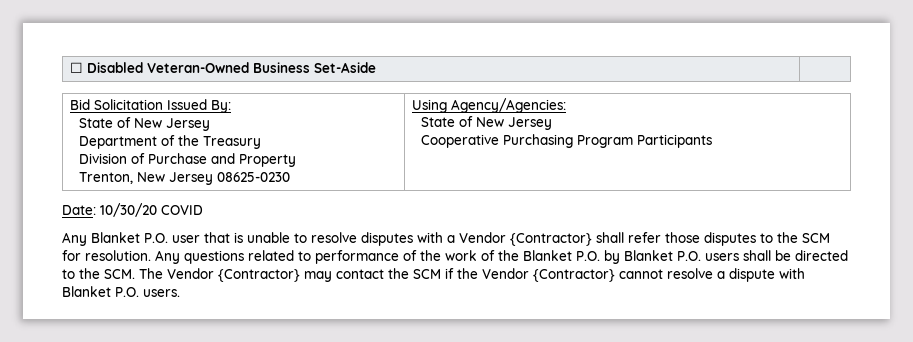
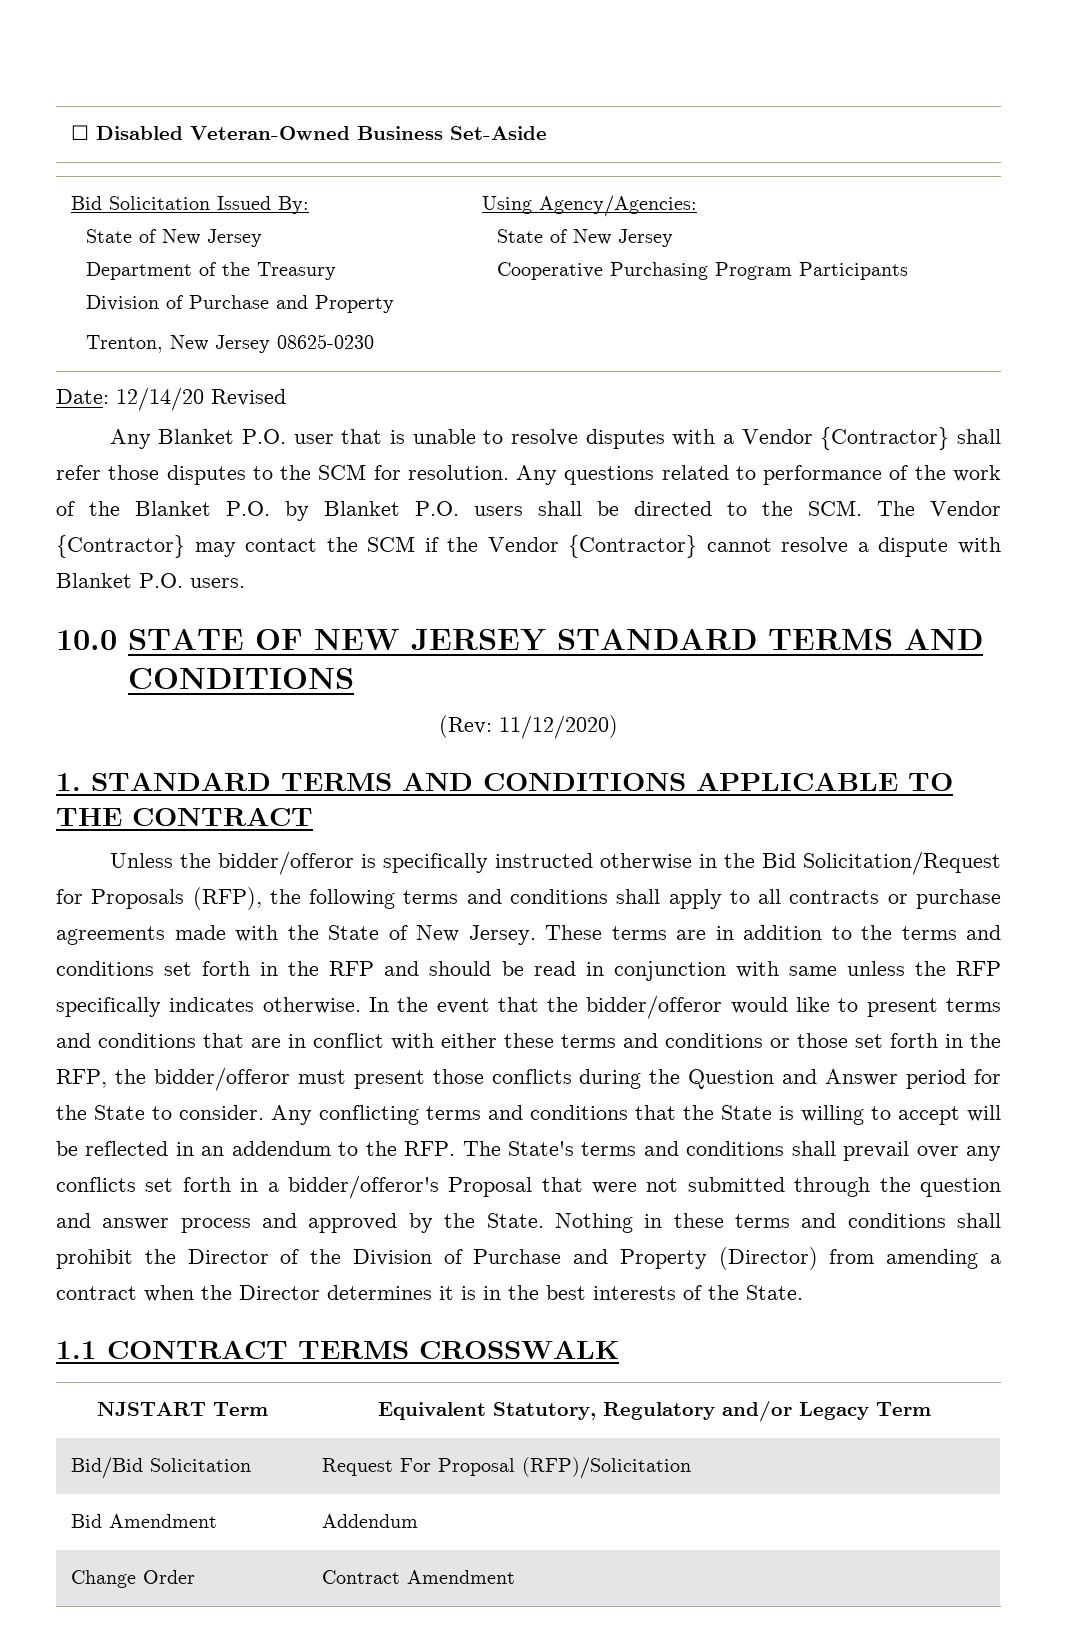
- Date: 10/30/20 COVID
+ Date: 12/14/20 Revised
+ 10.0 STATE OF NEW JERSEY STANDARD TERMS AND CONDITIONS
+ (Rev: 11/12/2020)
+ 1. STANDARD TERMS AND CONDITIONS APPLICABLE TO THE CONTRACT
+ Unless the bidder/offeror is specifically instructed otherwise in the Bid Solicitation/Request for Proposals (RFP), the following terms and conditions shall apply to all contracts or purchase agreements made with the State of New Jersey. These terms are in addition to the terms and conditions set forth in the RFP and should be read in conjunction with same unless the RFP specifically indicates otherwise. In the event that the bidder/offeror would like to present terms and conditions that are in conflict with either these terms and conditions or those set forth in the RFP, the bidder/offeror must present those conflicts during the Question and Answer period for the State to consider. Any conflicting terms and conditions that the State is willing to accept will be reflected in an addendum to the RFP. The State's terms and conditions shall prevail over any conflicts set forth in a bidder/offeror's Proposal that were not submitted through the question and answer process and approved by the State. Nothing in these terms and conditions shall prohibit the Director of the Division of Purchase and Property (Director) from amending a contract when the Director determines it is in the best interests of the State.
+ 1.1 CONTRACT TERMS CROSSWALK
+ NJSTART Term | Equivalent Statutory, Regulatory and/or Legacy Term
+ Bid/Bid Solicitation | Request For Proposal (RFP)/Solicitation
+ Bid Amendment | Addendum
+ Change Order | Contract Amendment

